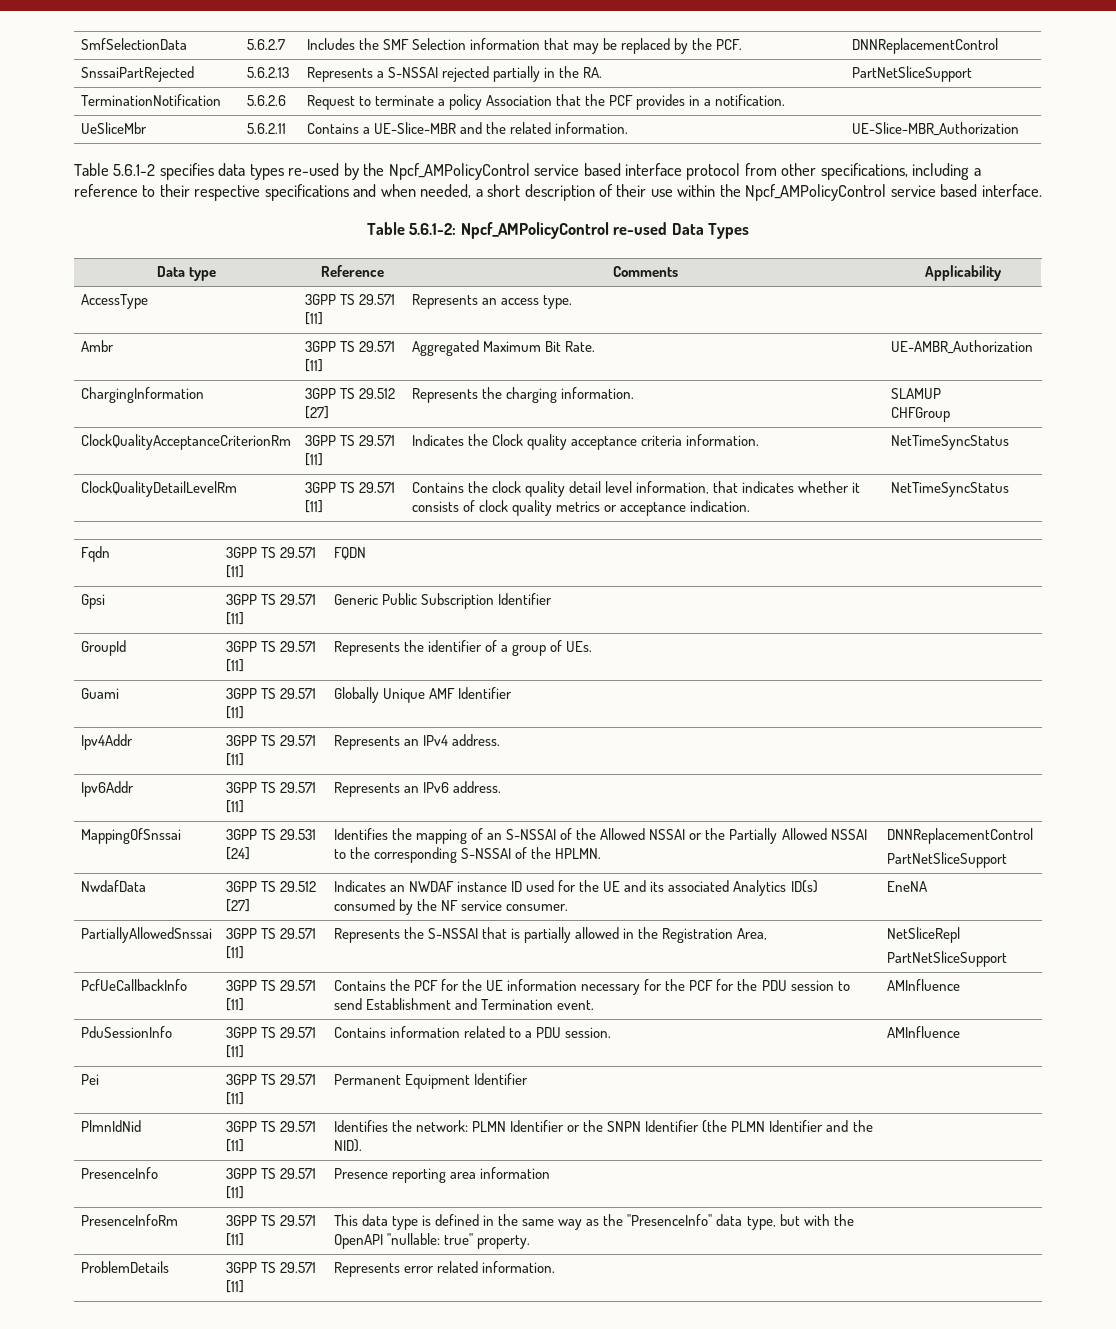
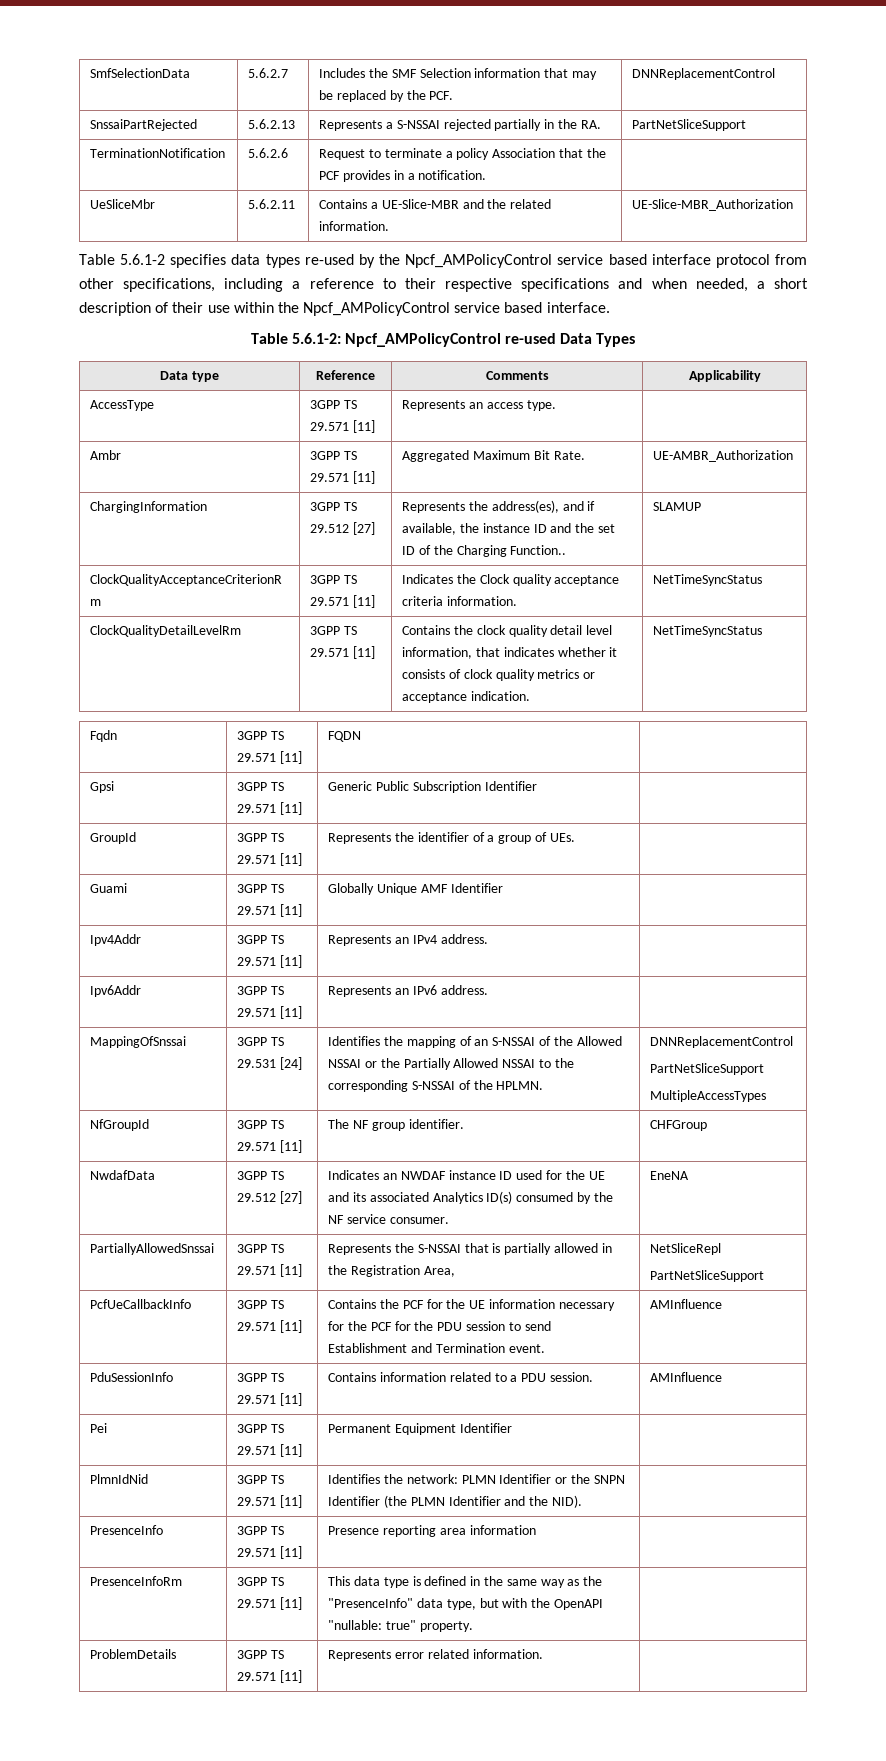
- ChargingInformation | 3GPP TS 29.512 [27] | Represents the charging information. | SLAMUP
- CHFGroup
+ ChargingInformation | 3GPP TS 29.512 [27] | Represents the address(es), and if available, the instance ID and the set ID of the Charging Function.. | SLAMUP
  MappingOfSnssai | 3GPP TS 29.531 [24] | Identifies the mapping of an S-NSSAI of the Allowed NSSAI or the Partially Allowed NSSAI to the corresponding S-NSSAI of the HPLMN. | DNNReplacementControl
  PartNetSliceSupport
+ MultipleAccessTypes
+ NfGroupId | 3GPP TS 29.571 [11] | The NF group identifier. | CHFGroup

